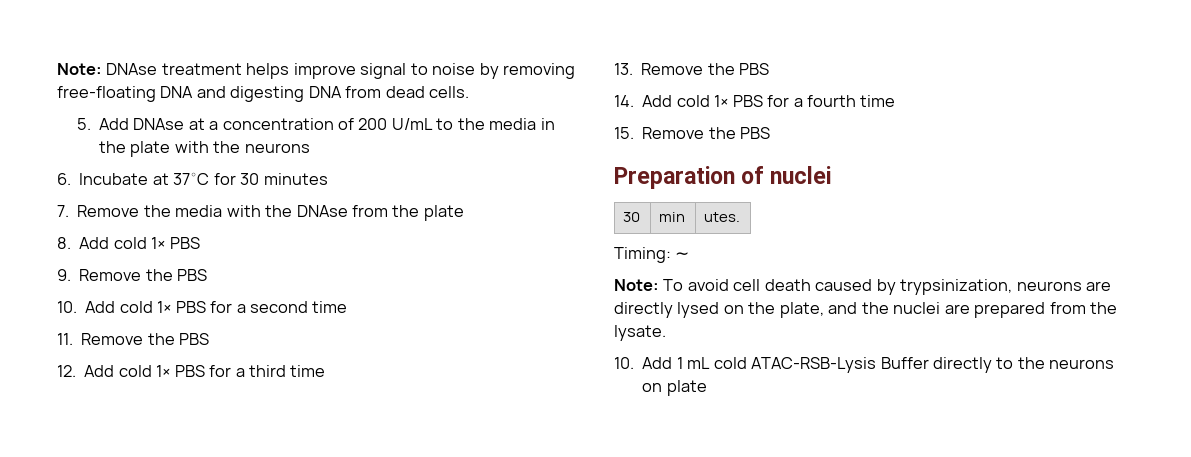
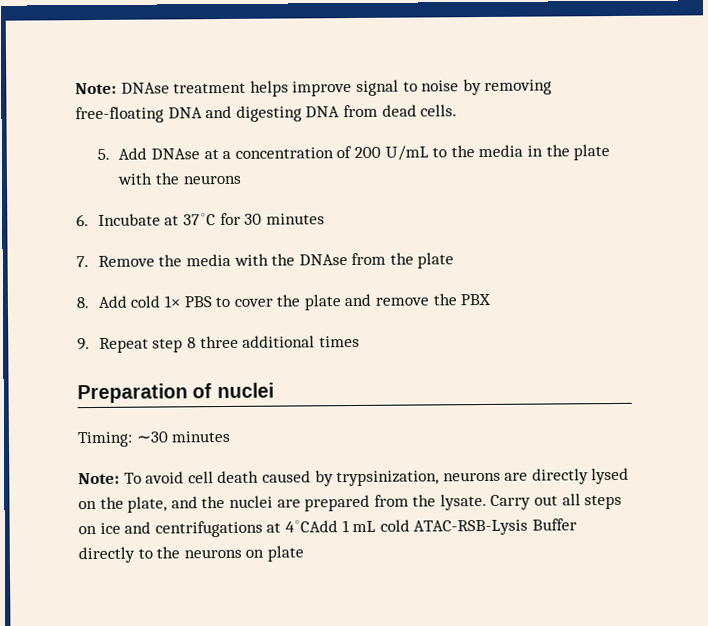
- 8. Add cold 1× PBS
- 9. Remove the PBS
- 10. Add cold 1× PBS for a second time
- 11. Remove the PBS
- 12. Add cold 1× PBS for a third time
- 13. Remove the PBS
- 14. Add cold 1× PBS for a fourth time
- 15. Remove the PBS
+ 8. Add cold 1× PBS to cover the plate and remove the PBX
+ 9. Repeat step 8 three additional times
- 30 | min | utes.
- Timing: ∼
+ Timing: ∼30 minutes
- Note: To avoid cell death caused by trypsinization, neurons are directly lysed on the plate, and the nuclei are prepared from the lysate.
- 10. Add 1 mL cold ATAC-RSB-Lysis Buffer directly to the neurons on plate
+ Note: To avoid cell death caused by trypsinization, neurons are directly lysed on the plate, and the nuclei are prepared from the lysate. Carry out all steps on ice and centrifugations at 4◦CAdd 1 mL cold ATAC-RSB-Lysis Buffer directly to the neurons on plate

